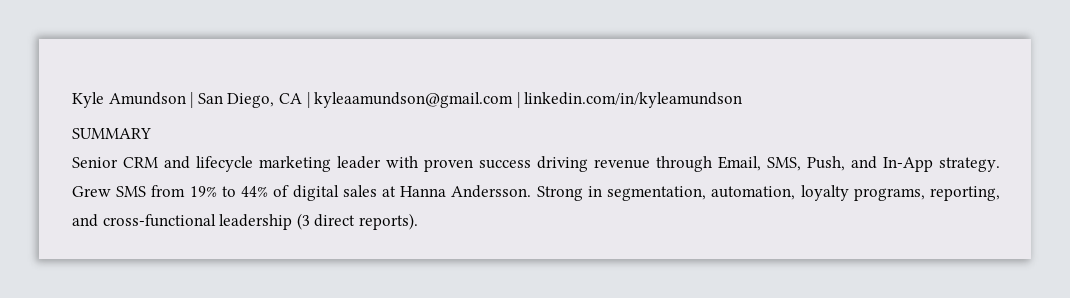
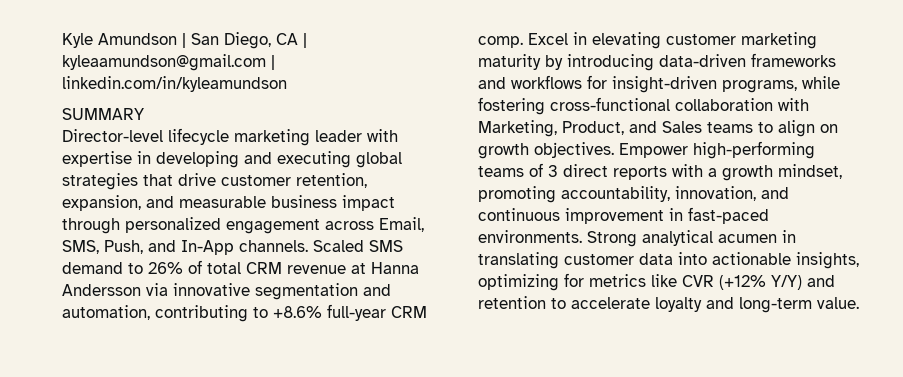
- Senior CRM and lifecycle marketing leader with proven success driving revenue through Email, SMS, Push, and In-App strategy. Grew SMS from 19% to 44% of digital sales at Hanna Andersson. Strong in segmentation, automation, loyalty programs, reporting, and cross-functional leadership (3 direct reports).
+ Director-level lifecycle marketing leader with expertise in developing and executing global strategies that drive customer retention, expansion, and measurable business impact through personalized engagement across Email, SMS, Push, and In-App channels. Scaled SMS demand to 26% of total CRM revenue at Hanna Andersson via innovative segmentation and automation, contributing to +8.6% full-year CRM comp. Excel in elevating customer marketing maturity by introducing data-driven frameworks and workflows for insight-driven programs, while fostering cross-functional collaboration with Marketing, Product, and Sales teams to align on growth objectives. Empower high-performing teams of 3 direct reports with a growth mindset, promoting accountability, innovation, and continuous improvement in fast-paced environments. Strong analytical acumen in translating customer data into actionable insights, optimizing for metrics like CVR (+12% Y/Y) and retention to accelerate loyalty and long-term value.

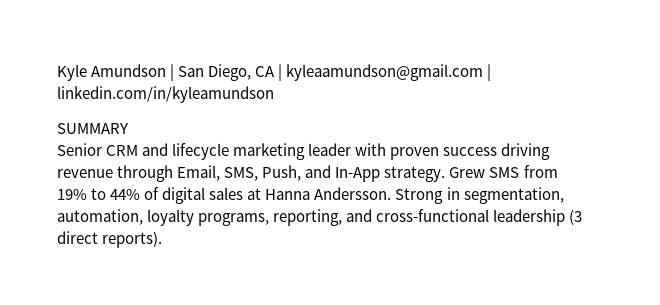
- Director-level lifecycle marketing leader with expertise in developing and executing global strategies that drive customer retention, expansion, and measurable business impact through personalized engagement across Email, SMS, Push, and In-App channels. Scaled SMS demand to 26% of total CRM revenue at Hanna Andersson via innovative segmentation and automation, contributing to +8.6% full-year CRM comp. Excel in elevating customer marketing maturity by introducing data-driven frameworks and workflows for insight-driven programs, while fostering cross-functional collaboration with Marketing, Product, and Sales teams to align on growth objectives. Empower high-performing teams of 3 direct reports with a growth mindset, promoting accountability, innovation, and continuous improvement in fast-paced environments. Strong analytical acumen in translating customer data into actionable insights, optimizing for metrics like CVR (+12% Y/Y) and retention to accelerate loyalty and long-term value.
+ Senior CRM and lifecycle marketing leader with proven success driving revenue through Email, SMS, Push, and In-App strategy. Grew SMS from 19% to 44% of digital sales at Hanna Andersson. Strong in segmentation, automation, loyalty programs, reporting, and cross-functional leadership (3 direct reports).

